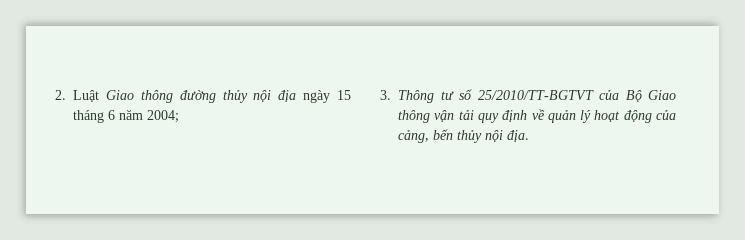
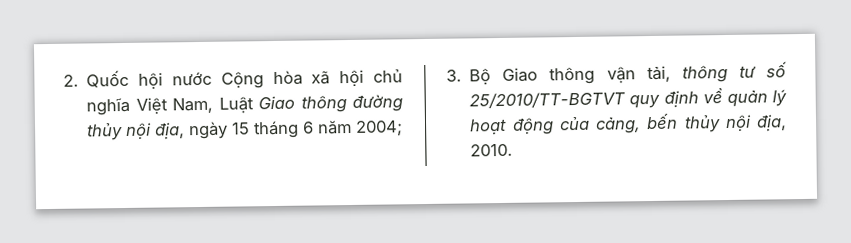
- 2. Luật Giao thông đường thủy nội địa ngày 15 tháng 6 năm 2004;
+ 2. Quốc hội nước Cộng hòa xã hội chủ nghĩa Việt Nam, Luật Giao thông đường thủy nội địa, ngày 15 tháng 6 năm 2004;
- 3. Thông tư số 25/2010/TT-BGTVT của Bộ Giao thông vận tải quy định về quản lý hoạt động của cảng, bến thủy nội địa.
+ 3. Bộ Giao thông vận tải, thông tư số 25/2010/TT-BGTVT quy định về quản lý hoạt động của cảng, bến thủy nội địa, 2010.

